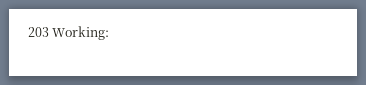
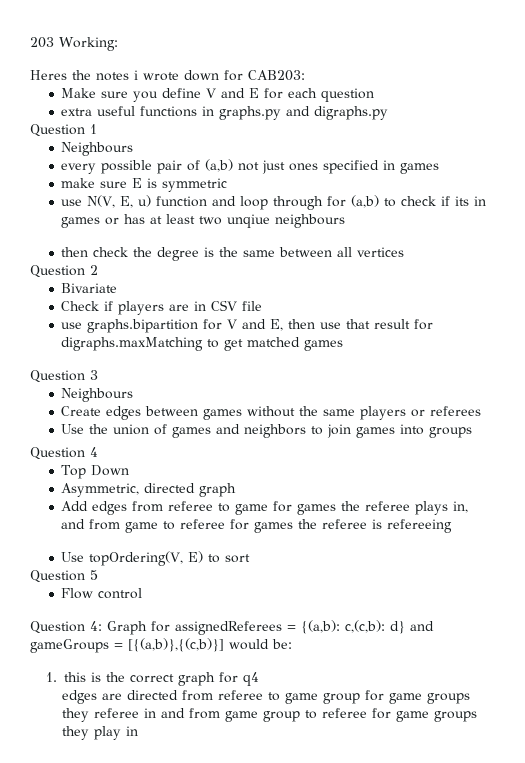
+ Heres the notes i wrote down for CAB203:
+ Make sure you define V and E for each question
+ extra useful functions in graphs.py and digraphs.py
+ Question 1
+ Neighbours
+ every possible pair of (a,b) not just ones specified in games
+ make sure E is symmetric
+ use N(V, E, u) function and loop through for (a,b) to check if its in games or has at least two unqiue neighbours
+ then check the degree is the same between all vertices
+ Question 2
+ Bivariate
+ Check if players are in CSV file
+ use graphs.bipartition for V and E, then use that result for digraphs.maxMatching to get matched games
+ Question 3
+ Neighbours
+ Create edges between games without the same players or referees
+ Use the union of games and neighbors to join games into groups
+ Question 4
+ Top Down
+ Asymmetric, directed graph
+ Add edges from referee to game for games the referee plays in, and from game to referee for games the referee is refereeing
+ Use topOrdering(V, E) to sort
+ Question 5
+ Flow control
+ Question 4: Graph for assignedReferees = {(a,b): c,(c,b): d} and gameGroups = [{(a,b)},{(c,b)}] would be:
+ 1. this is the correct graph for q4
+ edges are directed from referee to game group for game groups they referee in and from game group to referee for game groups they play in

